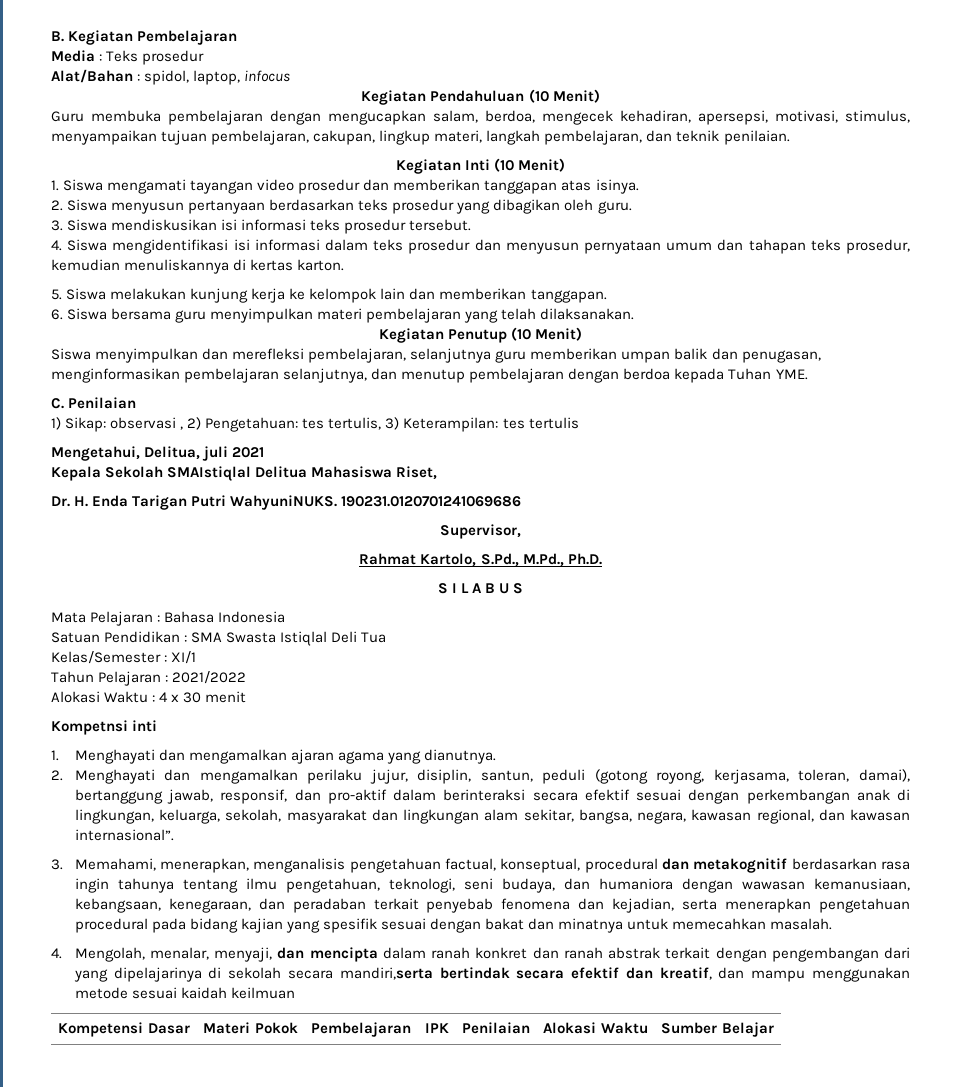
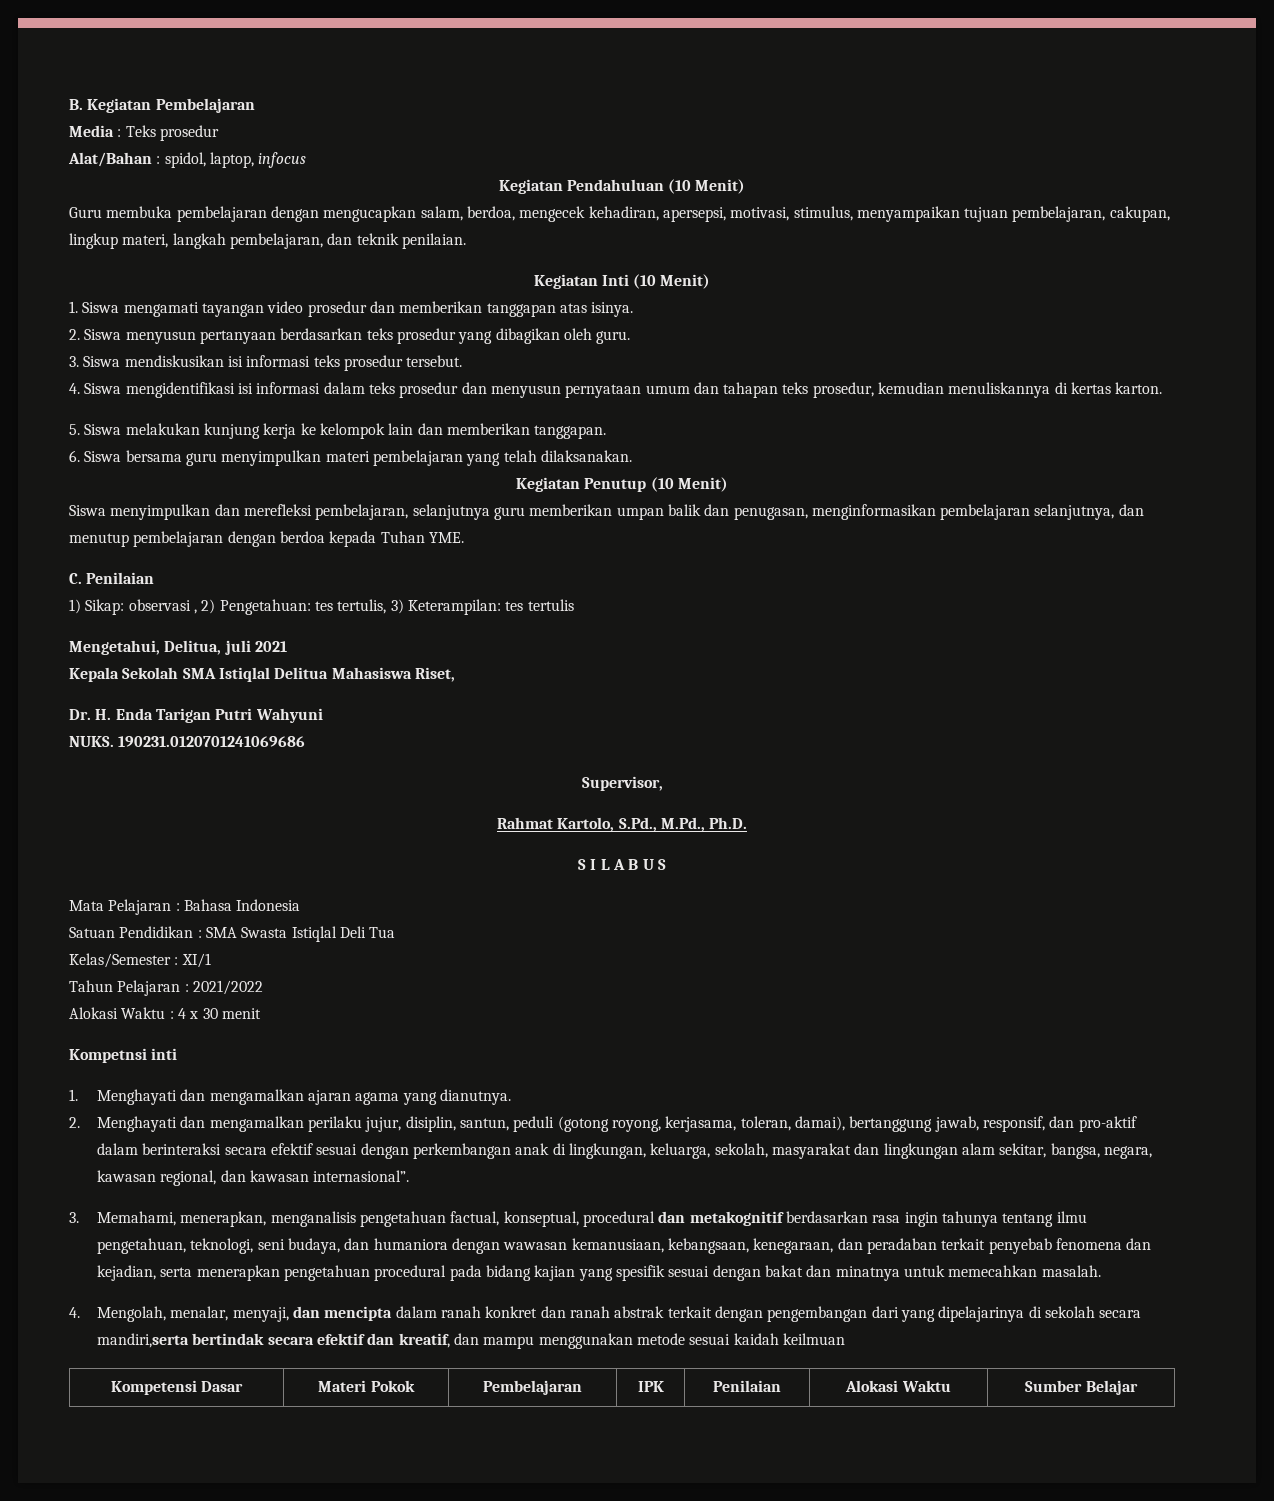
- Kepala Sekolah SMAIstiqlal Delitua Mahasiswa Riset,
+ Kepala Sekolah SMA Istiqlal Delitua Mahasiswa Riset,
- Dr. H. Enda Tarigan Putri WahyuniNUKS.
+ Dr. H. Enda Tarigan Putri Wahyuni
+ NUKS.

